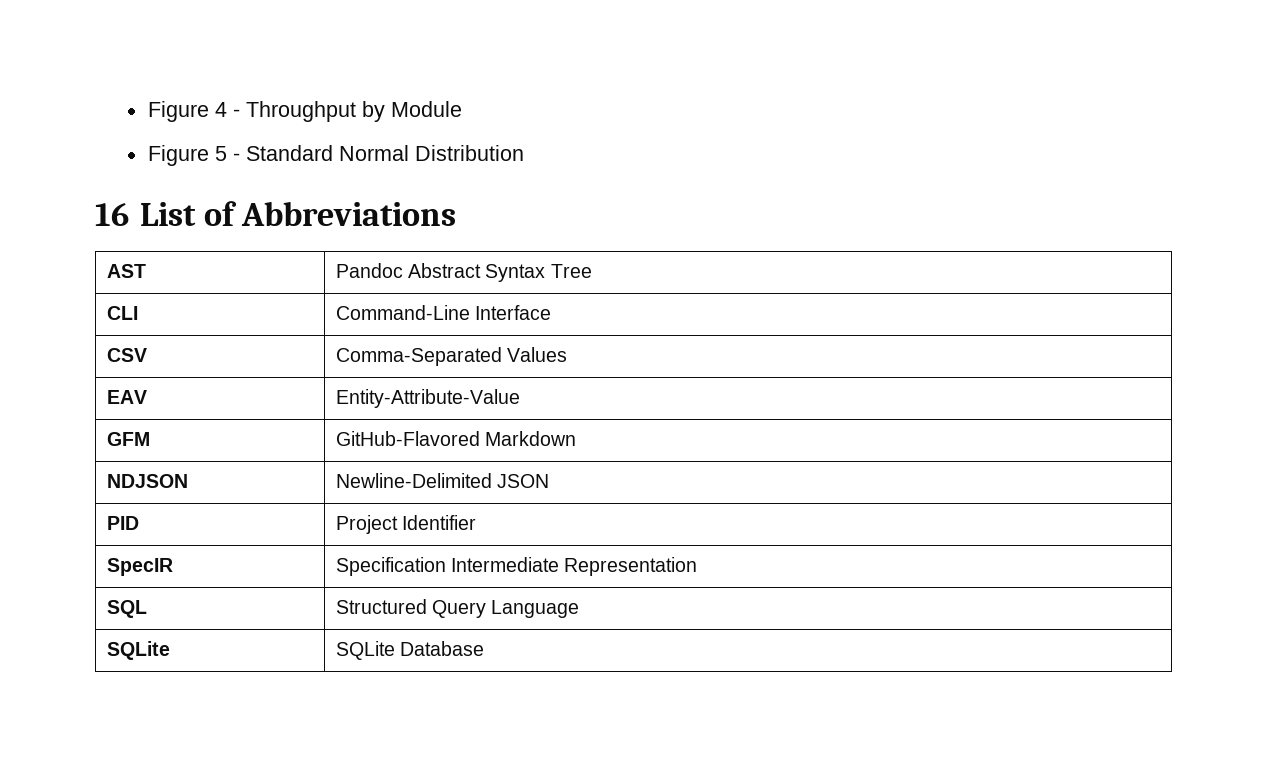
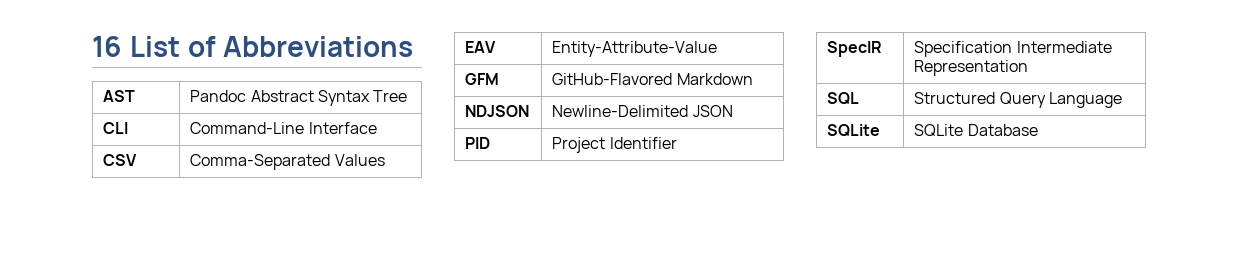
- Figure 4 - Throughput by Module
- Figure 5 - Standard Normal Distribution

